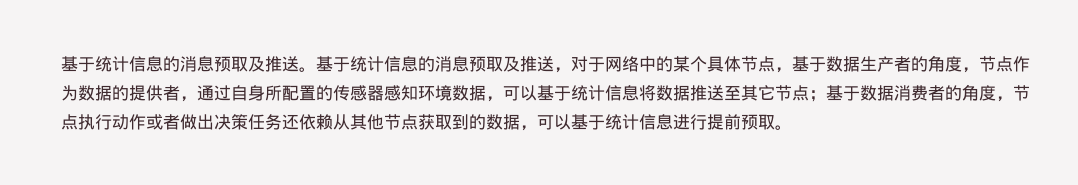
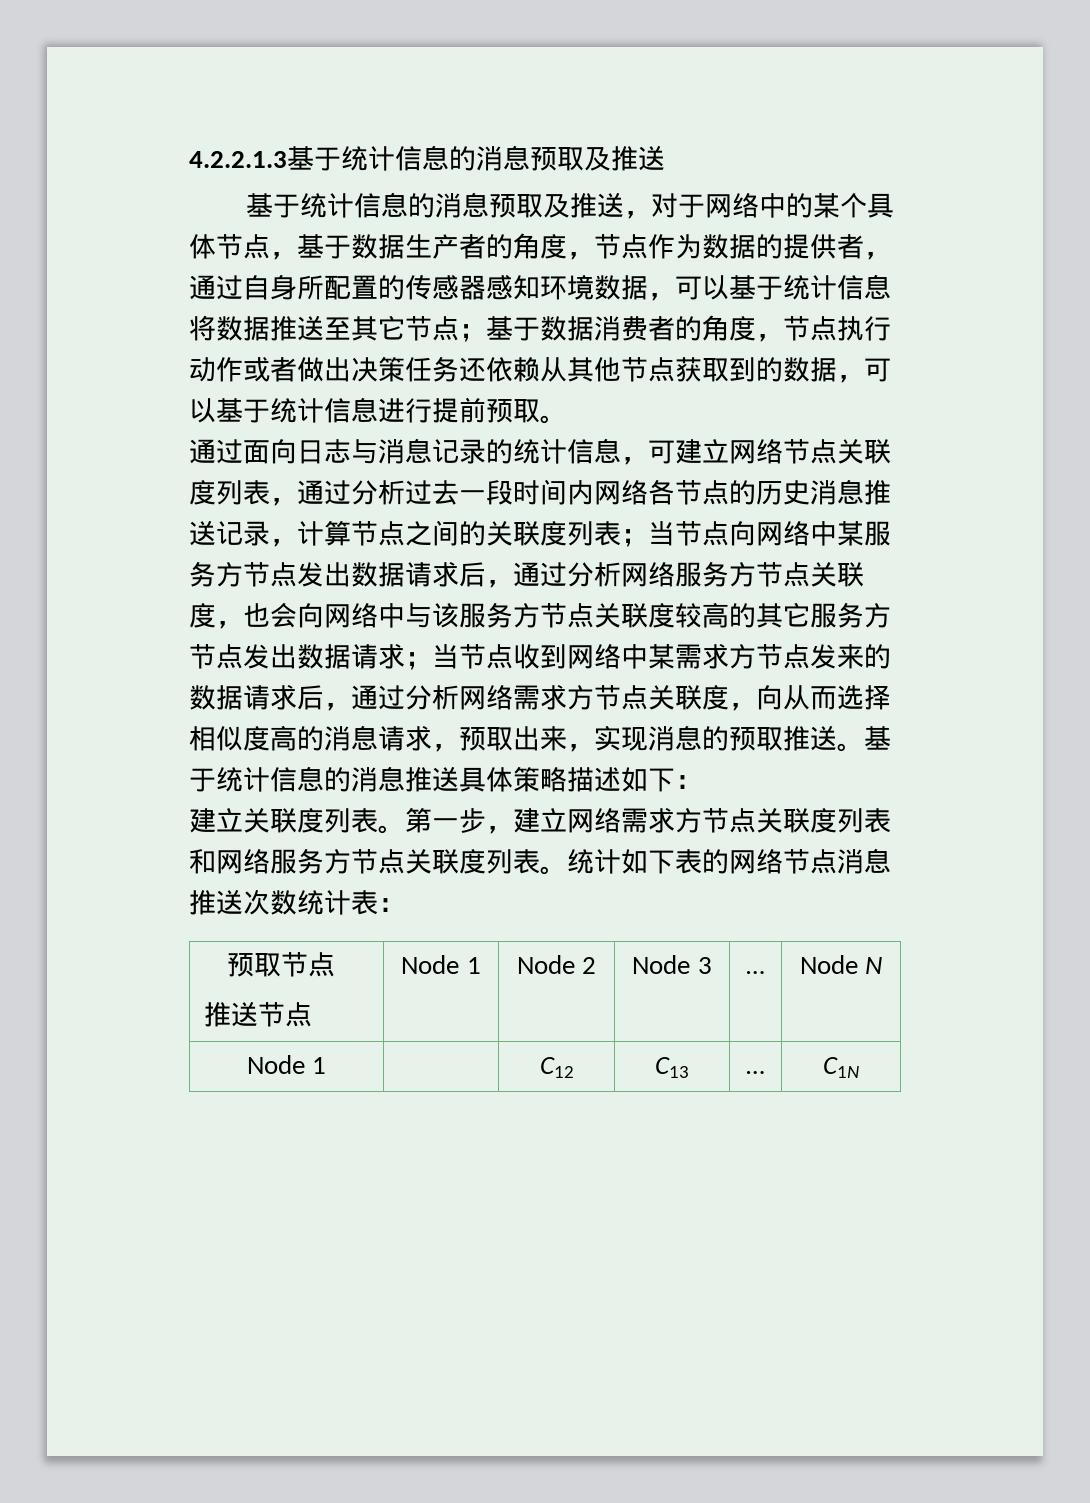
- 基于统计信息的消息预取及推送。基于统计信息的消息预取及推送，对于网络中的某个具体节点，基于数据生产者的角度，节点作为数据的提供者，通过自身所配置的传感器感知环境数据，可以基于统计信息将数据推送至其它节点；
+ 4.2.2.1.3基于统计信息的消息预取及推送
+ 基于统计信息的消息预取及推送，对于网络中的某个具体节点，基于数据生产者的角度，节点作为数据的提供者，通过自身所配置的传感器感知环境数据，可以基于统计信息将数据推送至其它节点；
+ 通过面向日志与消息记录的统计信息，可建立网络节点关联度列表，通过分析过去一段时间内网络各节点的历史消息推送记录，计算节点之间的关联度列表；当节点向网络中某服务方节点发出数据请求后，通过分析网络服务方节点关联度，也会向网络中与该服务方节点关联度较高的其它服务方节点发出数据请求；当节点收到网络中某需求方节点发来的数据请求后，通过分析网络需求方节点关联度，向从而选择相似度高的消息请求，预取出来，实现消息的预取推送。基于统计信息的消息推送具体策略描述如下：
+ 建立关联度列表。第一步，建立网络需求方节点关联度列表和网络服务方节点关联度列表。统计如下表的网络节点消息推送次数统计表：
+ 预取节点
+ 推送节点 | Node 1 | Node 2 | Node 3 | … | Node N
+ Node 1 | | C12 | C13 | … | C1N

